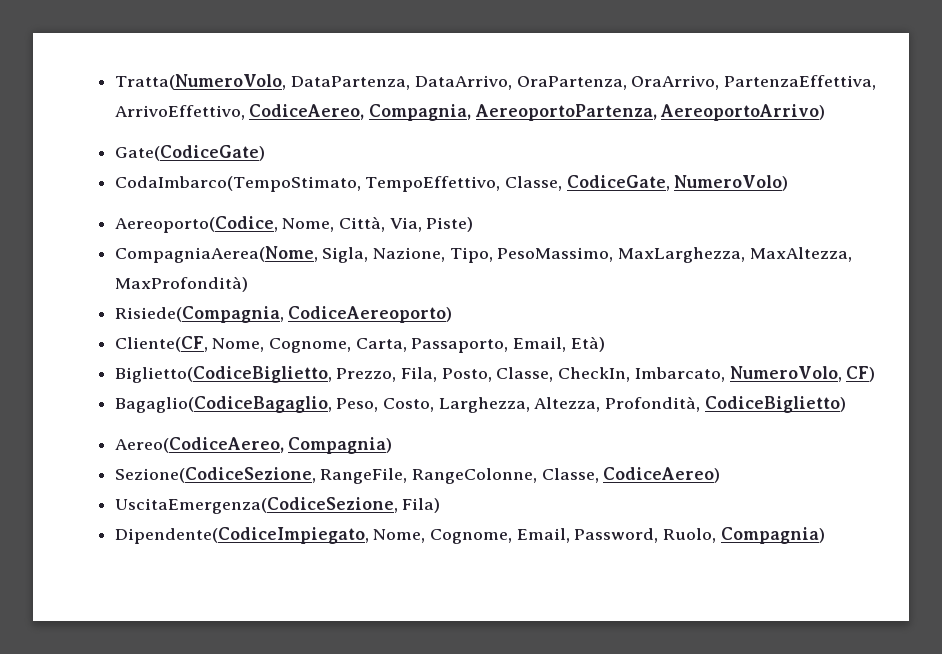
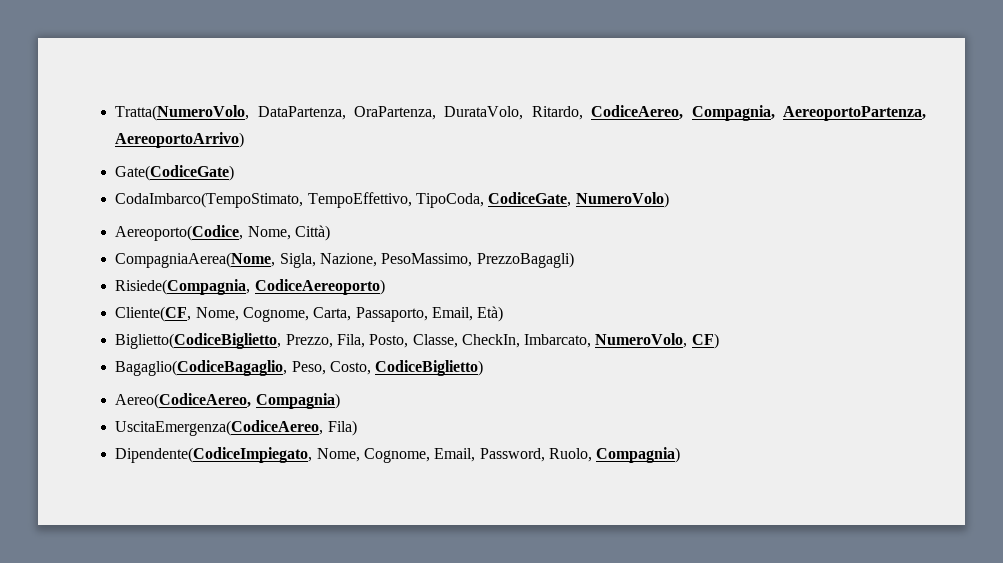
- Tratta(NumeroVolo, DataPartenza, DataArrivo, OraPartenza, OraArrivo, PartenzaEffettiva, ArrivoEffettivo, CodiceAereo, Compagnia, AereoportoPartenza, AereoportoArrivo)
+ Tratta(NumeroVolo, DataPartenza, OraPartenza, DurataVolo, Ritardo, CodiceAereo, Compagnia, AereoportoPartenza, AereoportoArrivo)
- CodaImbarco(TempoStimato, TempoEffettivo, Classe, CodiceGate, NumeroVolo)
+ CodaImbarco(TempoStimato, TempoEffettivo, TipoCoda, CodiceGate, NumeroVolo)
- Aereoporto(Codice, Nome, Città, Via, Piste)
+ Aereoporto(Codice, Nome, Città)
- CompagniaAerea(Nome, Sigla, Nazione, Tipo, PesoMassimo, MaxLarghezza, MaxAltezza, MaxProfondità)
+ CompagniaAerea(Nome, Sigla, Nazione, PesoMassimo, PrezzoBagagli)
- Bagaglio(CodiceBagaglio, Peso, Costo, Larghezza, Altezza, Profondità, CodiceBiglietto)
+ Bagaglio(CodiceBagaglio, Peso, Costo, CodiceBiglietto)
- Sezione(CodiceSezione, RangeFile, RangeColonne, Classe, CodiceAereo)
- UscitaEmergenza(CodiceSezione, Fila)
+ UscitaEmergenza(CodiceAereo, Fila)

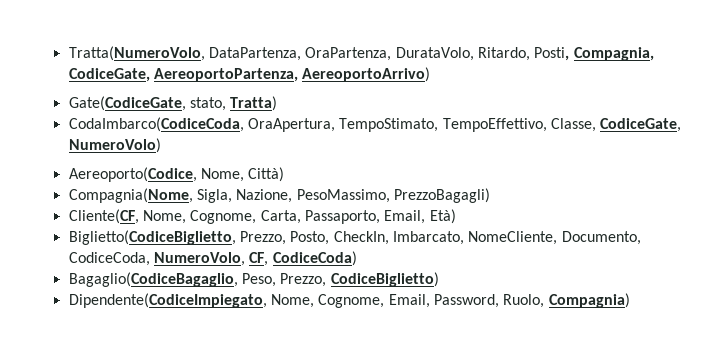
- Tratta(NumeroVolo, DataPartenza, OraPartenza, DurataVolo, Ritardo, CodiceAereo, Compagnia, AereoportoPartenza, AereoportoArrivo)
+ Tratta(NumeroVolo, DataPartenza, OraPartenza, DurataVolo, Ritardo, Posti, Compagnia, CodiceGate, AereoportoPartenza, AereoportoArrivo)
- Gate(CodiceGate)
- CodaImbarco(TempoStimato, TempoEffettivo, TipoCoda, CodiceGate, NumeroVolo)
+ Gate(CodiceGate, stato, Tratta)
+ CodaImbarco(CodiceCoda, OraApertura, TempoStimato, TempoEffettivo, Classe, CodiceGate, NumeroVolo)
- CompagniaAerea(Nome, Sigla, Nazione, PesoMassimo, PrezzoBagagli)
+ Compagnia(Nome, Sigla, Nazione, PesoMassimo, PrezzoBagagli)
- Risiede(Compagnia, CodiceAereoporto)
- Biglietto(CodiceBiglietto, Prezzo, Fila, Posto, Classe, CheckIn, Imbarcato, NumeroVolo, CF)
+ Biglietto(CodiceBiglietto, Prezzo, Posto, CheckIn, Imbarcato, NomeCliente, Documento, CodiceCoda, NumeroVolo, CF, CodiceCoda)
- Bagaglio(CodiceBagaglio, Peso, Costo, CodiceBiglietto)
+ Bagaglio(CodiceBagaglio, Peso, Prezzo, CodiceBiglietto)
- Aereo(CodiceAereo, Compagnia)
- UscitaEmergenza(CodiceAereo, Fila)

